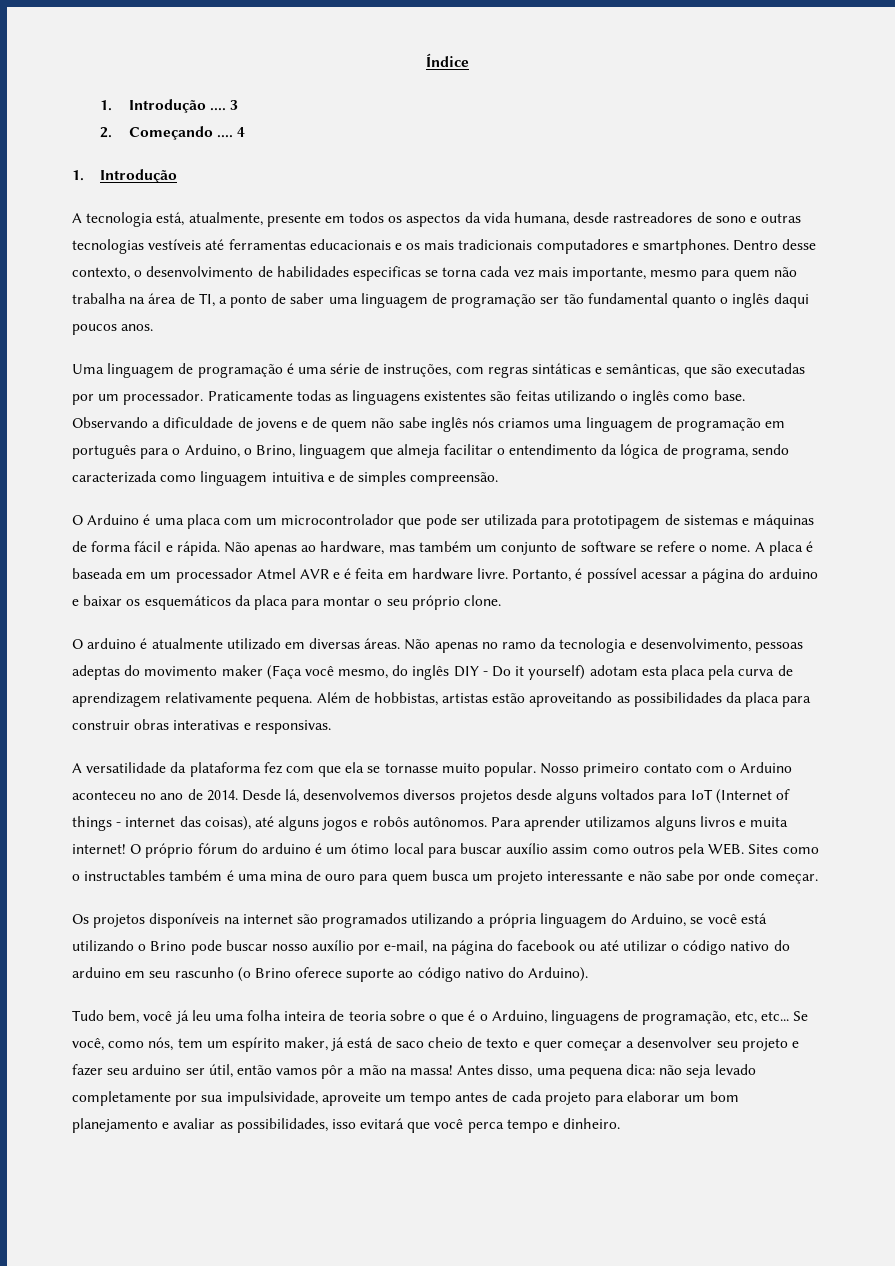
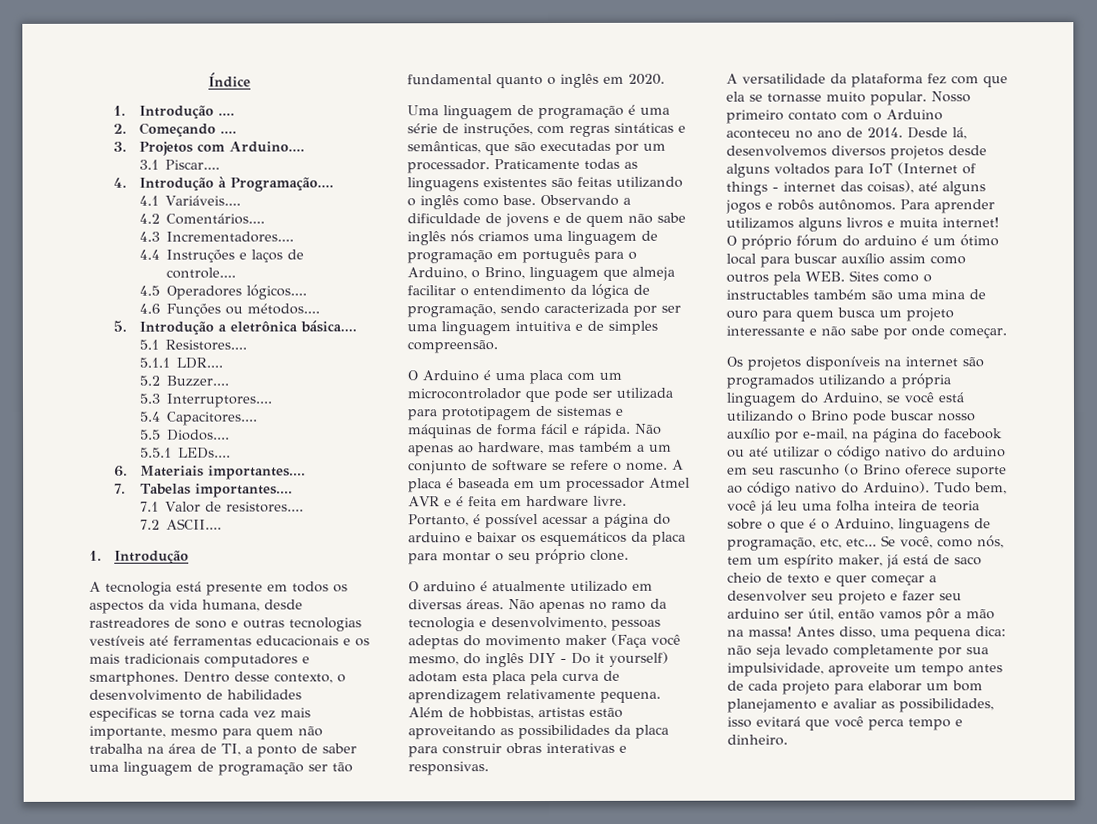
- 3
- 2. Começando .... 4
+ 2. Começando ....
+ 3. Projetos com Arduino....
+ 3.1 Piscar....
+ 4. Introdução à Programação....
+ 4.1 Variáveis....
+ 4.2 Comentários....
+ 4.3 Incrementadores....
+ 4.4 Instruções e laços de controle....
+ 4.5 Operadores lógicos....
+ 4.6 Funções ou métodos....
+ 5. Introdução a eletrônica básica....
+ 5.1 Resistores....
+ 5.1.1 LDR....
+ 5.2 Buzzer....
+ 5.3 Interruptores....
+ 5.4 Capacitores....
+ 5.5 Diodos....
+ 5.5.1 LEDs....
+ 6. Materiais importantes....
+ 7. Tabelas importantes....
+ 7.1 Valor de resistores....
+ 7.2 ASCII....
- A tecnologia está, atualmente, presente em todos os aspectos da vida humana, desde rastreadores de sono e outras tecnologias vestíveis até ferramentas educacionais e os mais tradicionais computadores e smartphones.
+ A tecnologia está presente em todos os aspectos da vida humana, desde rastreadores de sono e outras tecnologias vestíveis até ferramentas educacionais e os mais tradicionais computadores e smartphones.
- Dentro desse contexto, o desenvolvimento de habilidades especificas se torna cada vez mais importante, mesmo para quem não trabalha na área de TI, a ponto de saber uma linguagem de programação ser tão fundamental quanto o inglês daqui poucos anos.
+ Dentro desse contexto, o desenvolvimento de habilidades especificas se torna cada vez mais importante, mesmo para quem não trabalha na área de TI, a ponto de saber uma linguagem de programação ser tão fundamental quanto o inglês em 2020.
- Observando a dificuldade de jovens e de quem não sabe inglês nós criamos uma linguagem de programação em português para o Arduino, o Brino, linguagem que almeja facilitar o entendimento da lógica de programa, sendo caracterizada como linguagem intuitiva e de simples compreensão.
+ Observando a dificuldade de jovens e de quem não sabe inglês nós criamos uma linguagem de programação em português para o Arduino, o Brino, linguagem que almeja facilitar o entendimento da lógica de programação, sendo caracterizada por ser uma linguagem intuitiva e de simples compreensão.
- Não apenas ao hardware, mas também um conjunto de software se refere o nome.
+ Não apenas ao hardware, mas também a um conjunto de software se refere o nome.
- O próprio fórum do arduino é um ótimo local para buscar auxílio assim como outros pela WEB. Sites como o instructables também é uma mina de ouro para quem busca um projeto interessante e não sabe por onde começar.
+ O próprio fórum do arduino é um ótimo local para buscar auxílio assim como outros pela WEB. Sites como o instructables também são uma mina de ouro para quem busca um projeto interessante e não sabe por onde começar.
- Os projetos disponíveis na internet são programados utilizando a própria linguagem do Arduino, se você está utilizando o Brino pode buscar nosso auxílio por e-mail, na página do facebook ou até utilizar o código nativo do arduino em seu rascunho (o Brino oferece suporte ao código nativo do Arduino).
- Tudo bem, você já leu uma folha inteira de teoria sobre o que é o Arduino, linguagens de programação, etc, etc...
+ Os projetos disponíveis na internet são programados utilizando a própria linguagem do Arduino, se você está utilizando o Brino pode buscar nosso auxílio por e-mail, na página do facebook ou até utilizar o código nativo do arduino em seu rascunho (o Brino oferece suporte ao código nativo do Arduino). Tudo bem, você já leu uma folha inteira de teoria sobre o que é o Arduino, linguagens de programação, etc, etc...

